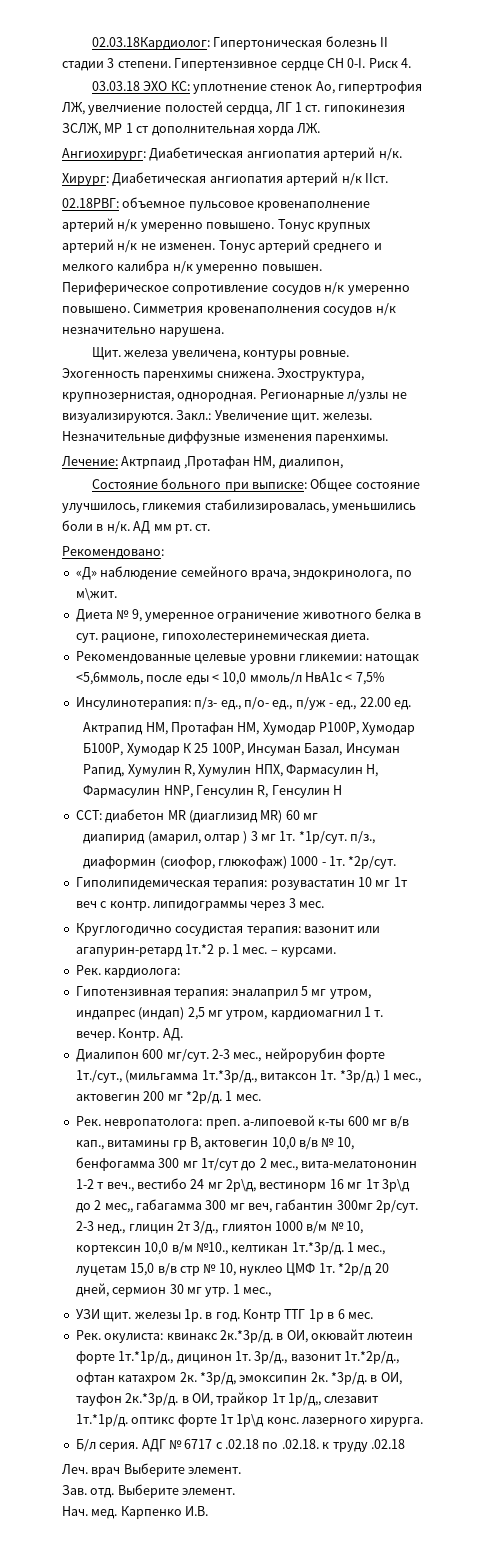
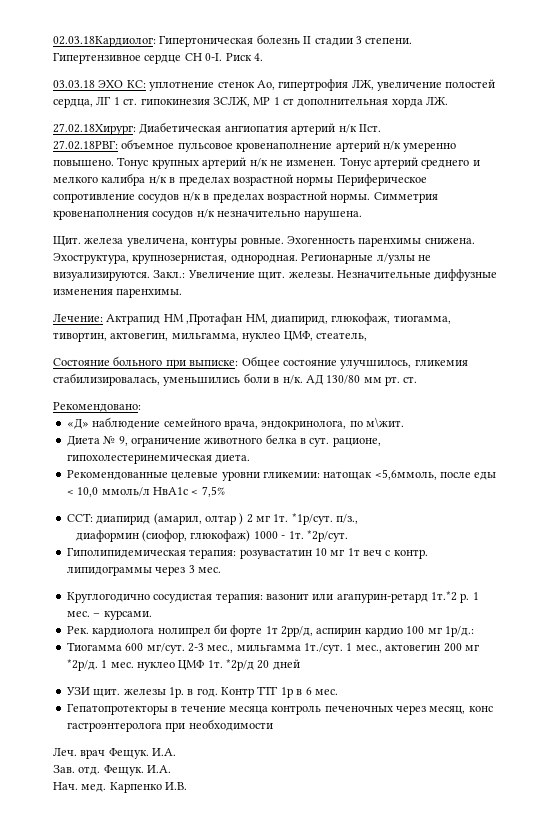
- 03.03.18 ЭХО КС: уплотнение стенок Ао, гипертрофия ЛЖ, увелчиение полостей сердца, ЛГ 1 ст. гипокинезия ЗСЛЖ, МР 1 ст дополнительная хорда ЛЖ.
+ 03.03.18 ЭХО КС: уплотнение стенок Ао, гипертрофия ЛЖ, увеличение полостей сердца, ЛГ 1 ст. гипокинезия ЗСЛЖ, МР 1 ст дополнительная хорда ЛЖ.
- Ангиохирург: Диабетическая ангиопатия артерий н/к.
- Хирург: Диабетическая ангиопатия артерий н/к IIcт.
+ 27.02.18Хирург: Диабетическая ангиопатия артерий н/к IIcт.
- 02.18РВГ: объемное пульсовое кровенаполнение артерий н/к умеренно повышено.
+ 27.02.18РВГ: объемное пульсовое кровенаполнение артерий н/к умеренно повышено.
- Тонус артерий среднего и мелкого калибра н/к умеренно повышен. Периферическое сопротивление сосудов н/к умеренно повышено.
+ Тонус артерий среднего и мелкого калибра н/к в пределах возрастной нормы Периферическое сопротивление сосудов н/к в пределах возрастной нормы.
- Лечение: Актрпаид ,Протафан НМ, диалипон,
+ Лечение: Актрапид НМ ,Протафан НМ, диапирид, глюкофаж, тиогамма, тивортин, актовегин, мильгамма, нуклео ЦМФ, стеатель,
- АД мм рт. ст.
+ АД 130/80 мм рт. ст.
- Диета № 9, умеренное ограничение животного белка в сут. рационе, гипохолестеринемическая диета.
+ Диета № 9, ограничение животного белка в сут. рационе, гипохолестеринемическая диета.
- Инсулинотерапия: п/з- ед., п/о- ед., п/уж - ед., 22.00 ед.
- Актрапид НМ, Протафан НМ, Хумодар Р100Р, Хумодар Б100Р, Хумодар К 25 100Р, Инсуман Базал, Инсуман Рапид, Хумулин R, Хумулин НПХ, Фармасулин Н, Фармасулин НNР, Генсулин R, Генсулин Н
- ССТ: диабетон МR (диаглизид МR) 60 мг
- диапирид (амарил, олтар ) 3 мг 1т.
+ ССТ: диапирид (амарил, олтар ) 2 мг 1т.
- Рек. кардиолога:
- Гипотензивная терапия: эналаприл 5 мг утром, индапрес (индап) 2,5 мг утром, кардиомагнил 1 т. вечер. Контр. АД.
- Диалипон 600 мг/сут. 2-3 мес., нейрорубин форте 1т./сут., (мильгамма 1т.*3р/д., витаксон 1т. *3р/д.) 1 мес., актовегин 200 мг *2р/д. 1 мес.
- Рек. невропатолога: преп. а-липоевой к-ты 600 мг в/в кап., витамины гр В, актовегин 10,0 в/в № 10, бенфогамма 300 мг 1т/сут до 2 мес., вита-мелатононин 1-2 т веч., вестибо 24 мг 2р\д, вестинорм 16 мг 1т 3р\д до 2 мес,, габагамма 300 мг веч, габантин 300мг 2р/сут. 2-3 нед., глицин 2т 3/д., глиятон 1000 в/м № 10, кортексин 10,0 в/м №10., келтикан 1т.*3р/д. 1 мес., луцетам 15,0 в/в стр № 10, нуклео ЦМФ 1т.
+ Рек. кардиолога нолипрел би форте 1т 2рр/д, аспирин кардио 100 мг 1р/д.:
+ Тиогамма 600 мг/сут. 2-3 мес., мильгамма 1т./сут. 1 мес., актовегин 200 мг *2р/д. 1 мес. нуклео ЦМФ 1т.
- *2р/д 20 дней, сермион 30 мг утр. 1 мес.,
+ *2р/д 20 дней
- Рек. окулиста: квинакс 2к.*3р/д. в ОИ, окювайт лютеин форте 1т.*1р/д., дицинон 1т. 3р/д., вазонит 1т.*2р/д., офтан катахром 2к. *3р/д, эмоксипин 2к. *3р/д. в ОИ, тауфон 2к.*3р/д. в ОИ, трайкор 1т 1р/д,, слезавит 1т.*1р/д. оптикс форте 1т 1р\д конс. лазерного хирурга.
- Б/л серия. АДГ № 6717 с .02.18 по .02.18. к труду .02.18
+ Гепатопротекторы в течение месяца контроль печеночных через месяц, конс гастроэнтеролога при необходимости
- Леч. врач Выберите элемент.
+ Леч. врач Фещук. И.А.
- Зав. отд. Выберите элемент.
+ Зав. отд. Фещук. И.А.

